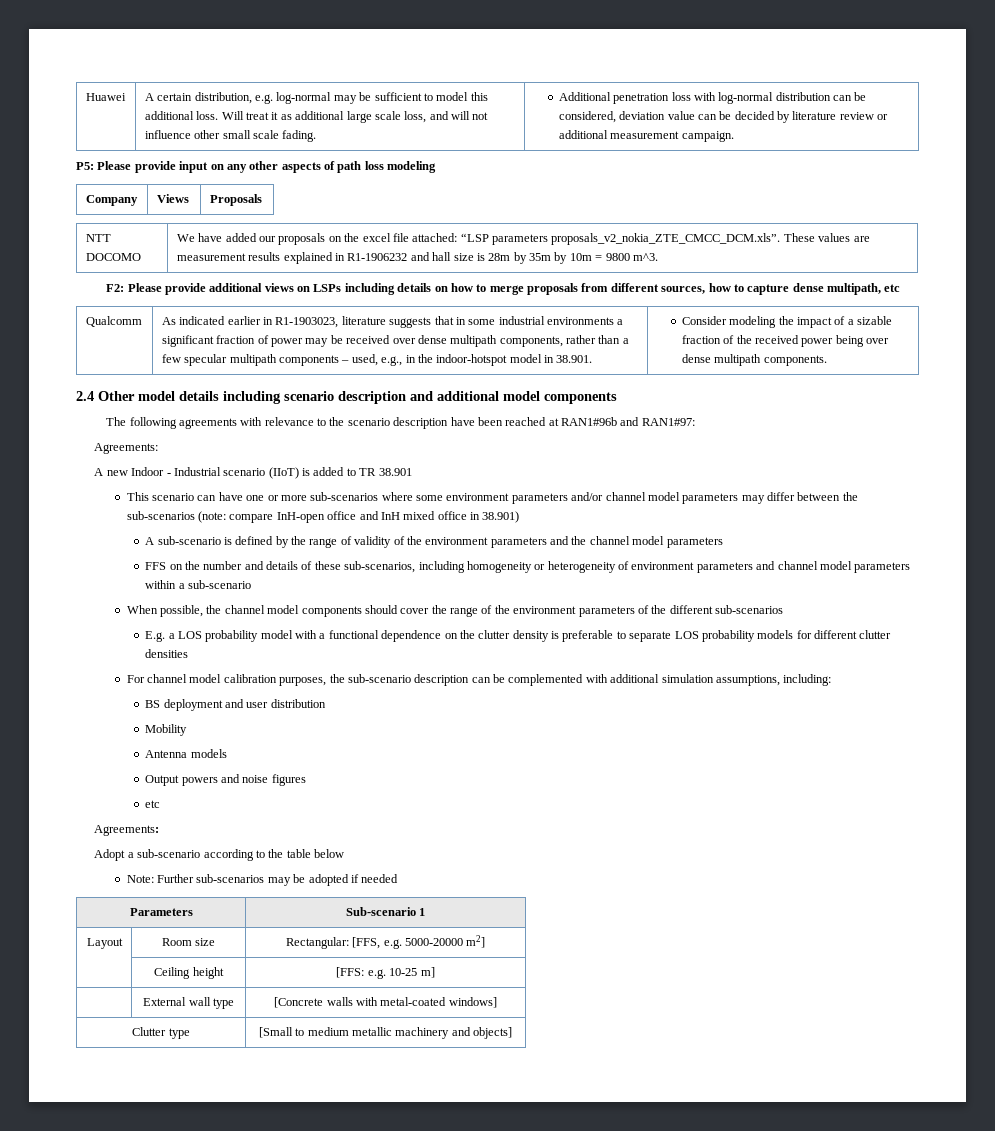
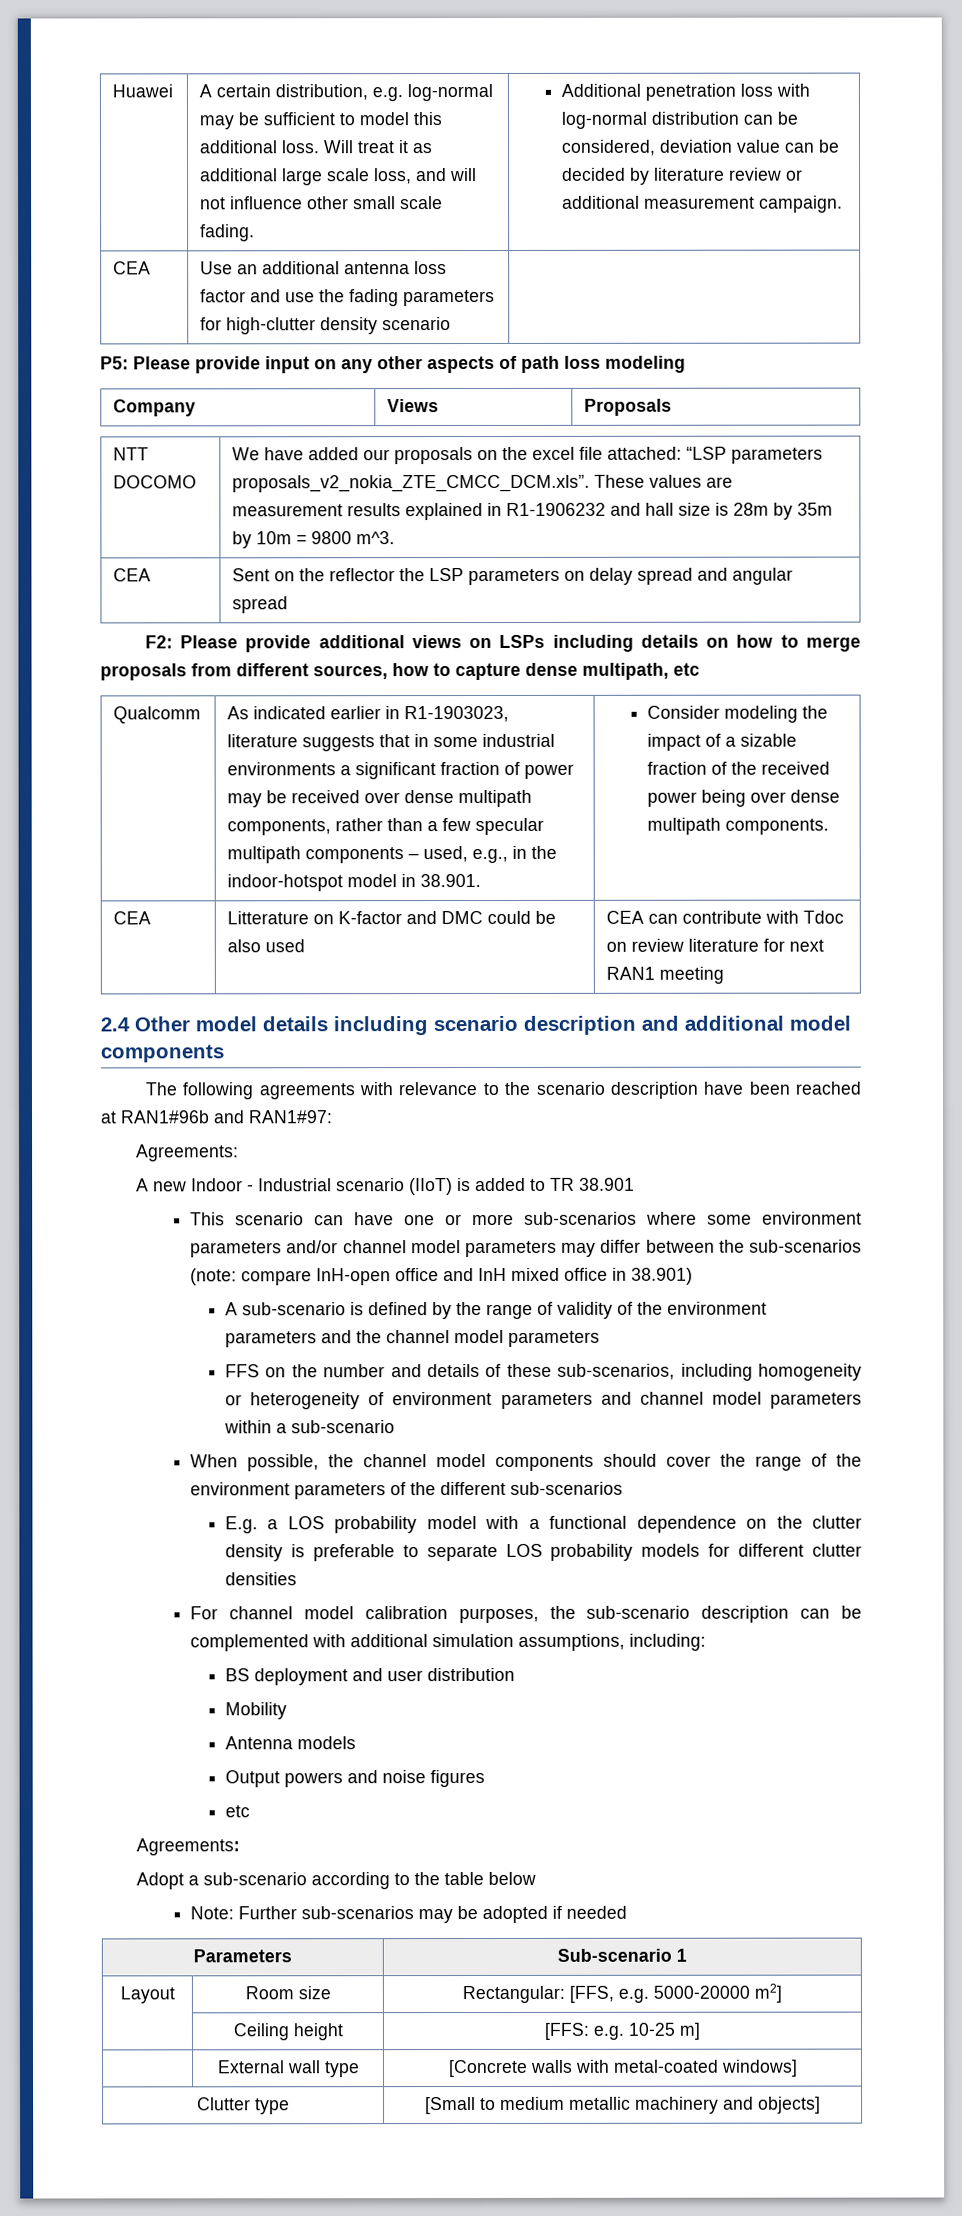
+ CEA | Use an additional antenna loss factor and use the fading parameters for high-clutter density scenario |
+ CEA | Sent on the reflector the LSP parameters on delay spread and angular spread
+ CEA | Litterature on K-factor and DMC could be also used | CEA can contribute with Tdoc on review literature for next RAN1 meeting

